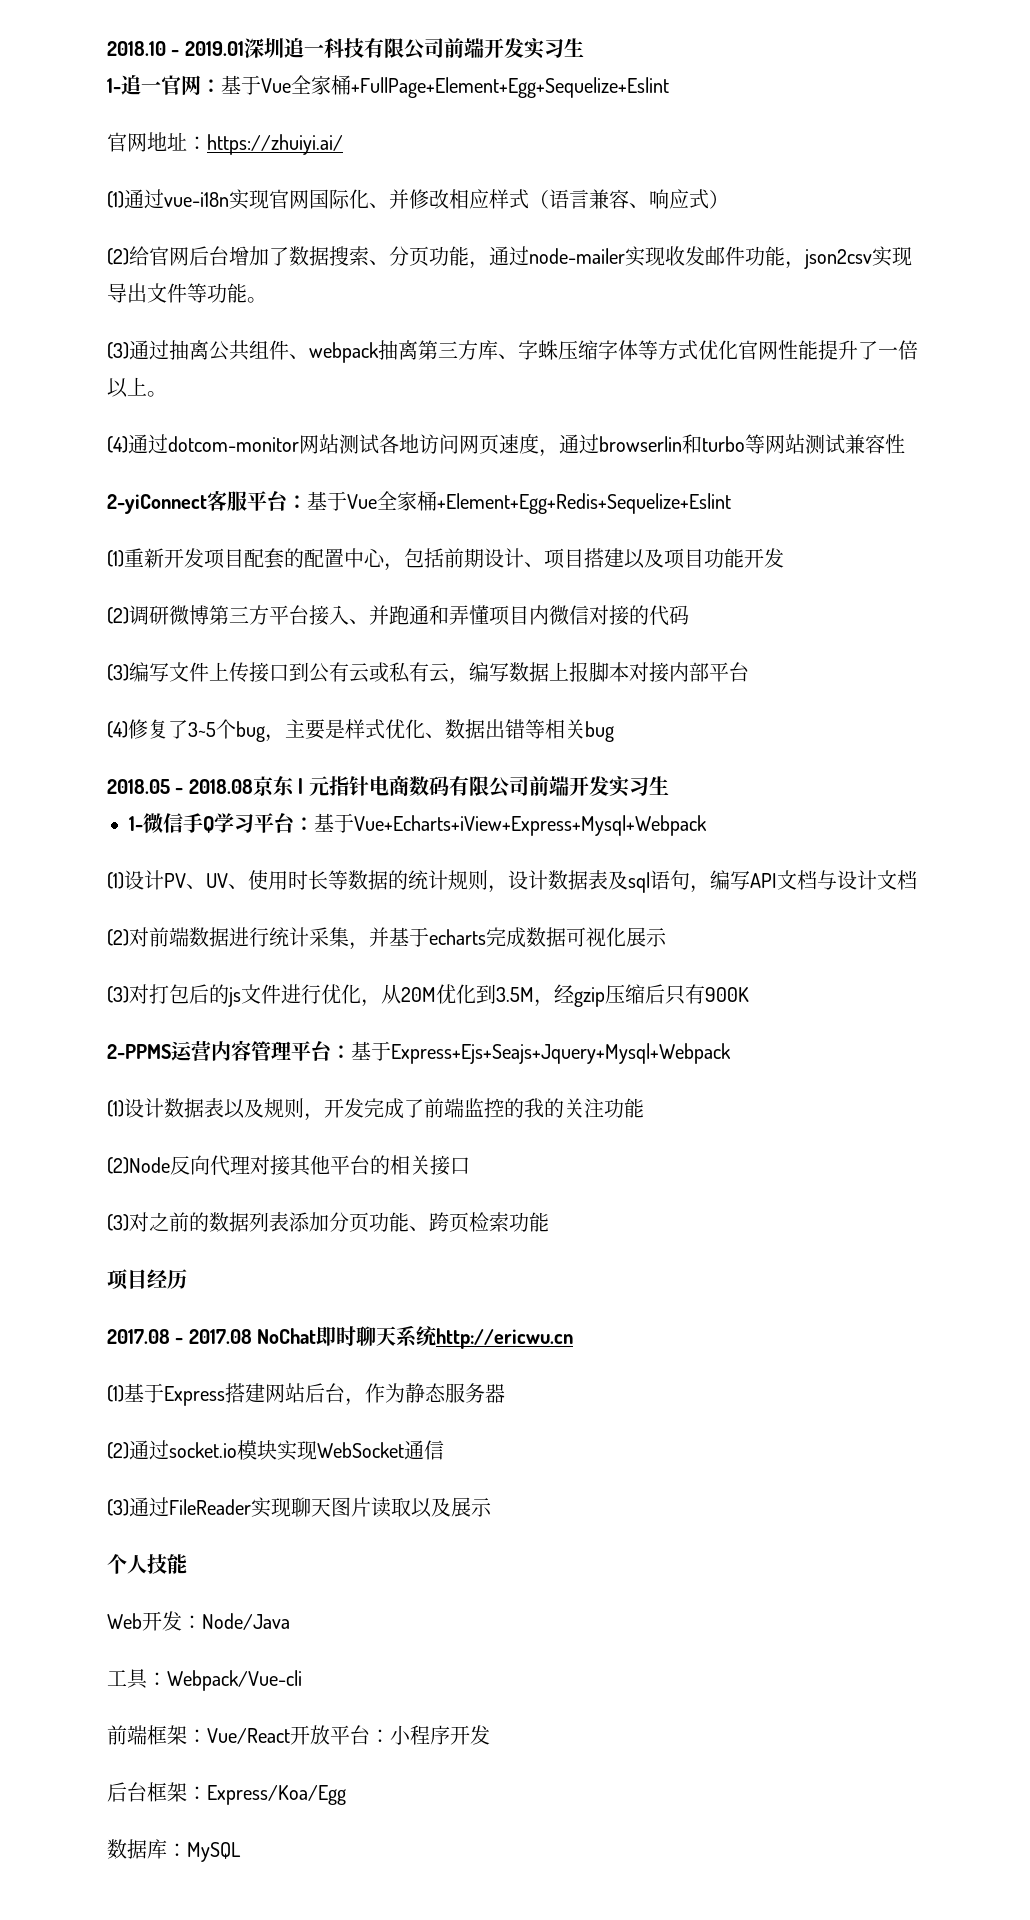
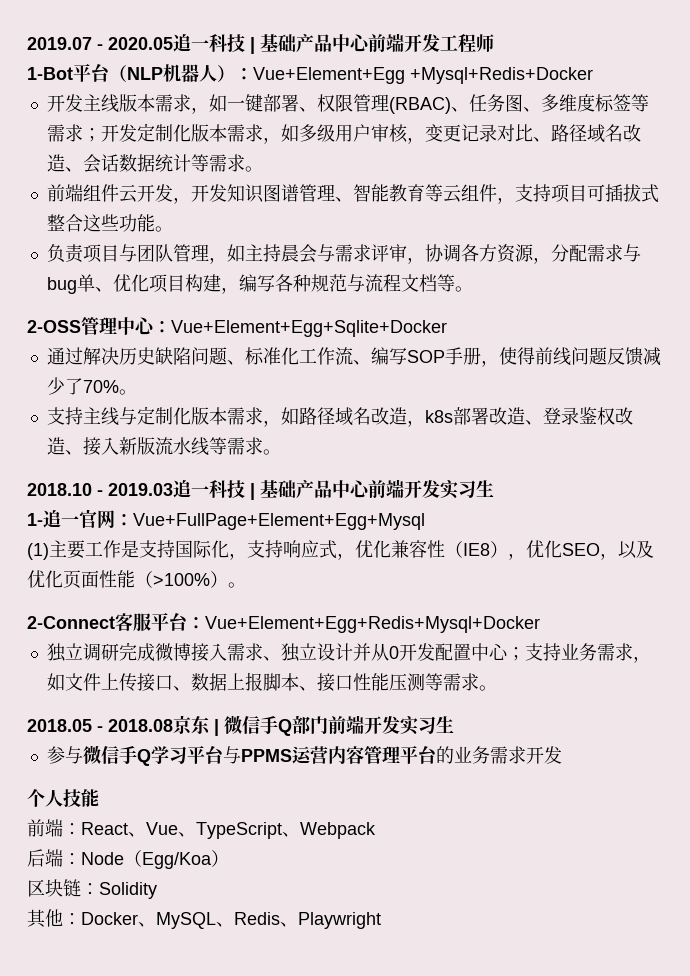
- 2018.10 - 2019.01深圳追一科技有限公司前端开发实习生
+ 2019.07 - 2020.05追一科技 | 基础产品中心前端开发工程师
+ 1-Bot平台（NLP机器人）：Vue+Element+Egg +Mysql+Redis+Docker
+ 开发主线版本需求，如一键部署、权限管理(RBAC)、任务图、多维度标签等需求；开发定制化版本需求，如多级用户审核，变更记录对比、路径域名改造、会话数据统计等需求。
+ 前端组件云开发，开发知识图谱管理、智能教育等云组件，支持项目可插拔式整合这些功能。
+ 负责项目与团队管理，如主持晨会与需求评审，协调各方资源，分配需求与bug单、优化项目构建，编写各种规范与流程文档等。
+ 2-OSS管理中心：Vue+Element+Egg+Sqlite+Docker
+ 通过解决历史缺陷问题、标准化工作流、编写SOP手册，使得前线问题反馈减少了70%。
+ 支持主线与定制化版本需求，如路径域名改造，k8s部署改造、登录鉴权改造、接入新版流水线等需求。
+ 2018.10 - 2019.03追一科技 | 基础产品中心前端开发实习生
- 1-追一官网：基于Vue全家桶+FullPage+Element+Egg+Sequelize+Eslint
- 官网地址：https://zhuiyi.ai/
- (1)通过vue-i18n实现官网国际化、并修改相应样式（语言兼容、响应式）
- (2)给官网后台增加了数据搜索、分页功能，通过node-mailer实现收发邮件功能，json2csv实现导出文件等功能。
- (3)通过抽离公共组件、webpack抽离第三方库、字蛛压缩字体等方式优化官网性能提升了一倍以上。
- (4)通过dotcom-monitor网站测试各地访问网页速度，通过browserlin和turbo等网站测试兼容性
- 2-yiConnect客服平台：基于Vue全家桶+Element+Egg+Redis+Sequelize+Eslint
- (1)重新开发项目配套的配置中心，包括前期设计、项目搭建以及项目功能开发
- (2)调研微博第三方平台接入、并跑通和弄懂项目内微信对接的代码
- (3)编写文件上传接口到公有云或私有云，编写数据上报脚本对接内部平台
- (4)修复了3~5个bug，主要是样式优化、数据出错等相关bug
+ 1-追一官网：Vue+FullPage+Element+Egg+Mysql
+ (1)主要工作是支持国际化，支持响应式，优化兼容性（IE8），优化SEO，以及优化页面性能（>100%）。
+ 2-Connect客服平台：Vue+Element+Egg+Redis+Mysql+Docker
+ 独立调研完成微博接入需求、独立设计并从0开发配置中心；支持业务需求，如文件上传接口、数据上报脚本、接口性能压测等需求。
- 2018.05 - 2018.08京东 | 元指针电商数码有限公司前端开发实习生
- 1-微信手Q学习平台：基于Vue+Echarts+iView+Express+Mysql+Webpack
- (1)设计PV、UV、使用时长等数据的统计规则，设计数据表及sql语句，编写API文档与设计文档
- (2)对前端数据进行统计采集，并基于echarts完成数据可视化展示
- (3)对打包后的js文件进行优化，从20M优化到3.5M，经gzip压缩后只有900K
- 2-PPMS运营内容管理平台：基于Express+Ejs+Seajs+Jquery+Mysql+Webpack
- (1)设计数据表以及规则，开发完成了前端监控的我的关注功能
- (2)Node反向代理对接其他平台的相关接口
- (3)对之前的数据列表添加分页功能、跨页检索功能
- 项目经历
- 2017.08 - 2017.08 NoChat即时聊天系统http://ericwu.cn
- (1)基于Express搭建网站后台，作为静态服务器
- (2)通过socket.io模块实现WebSocket通信
- (3)通过FileReader实现聊天图片读取以及展示
+ 2018.05 - 2018.08京东 | 微信手Q部门前端开发实习生
+ 参与微信手Q学习平台与PPMS运营内容管理平台的业务需求开发
  个人技能
- Web开发：Node/Java
- 工具：Webpack/Vue-cli
- 前端框架：Vue/React开放平台：小程序开发
- 后台框架：Express/Koa/Egg
- 数据库：MySQL
+ 前端：React、Vue、TypeScript、Webpack
+ 后端：Node（Egg/Koa）
+ 区块链：Solidity
+ 其他：Docker、MySQL、Redis、Playwright

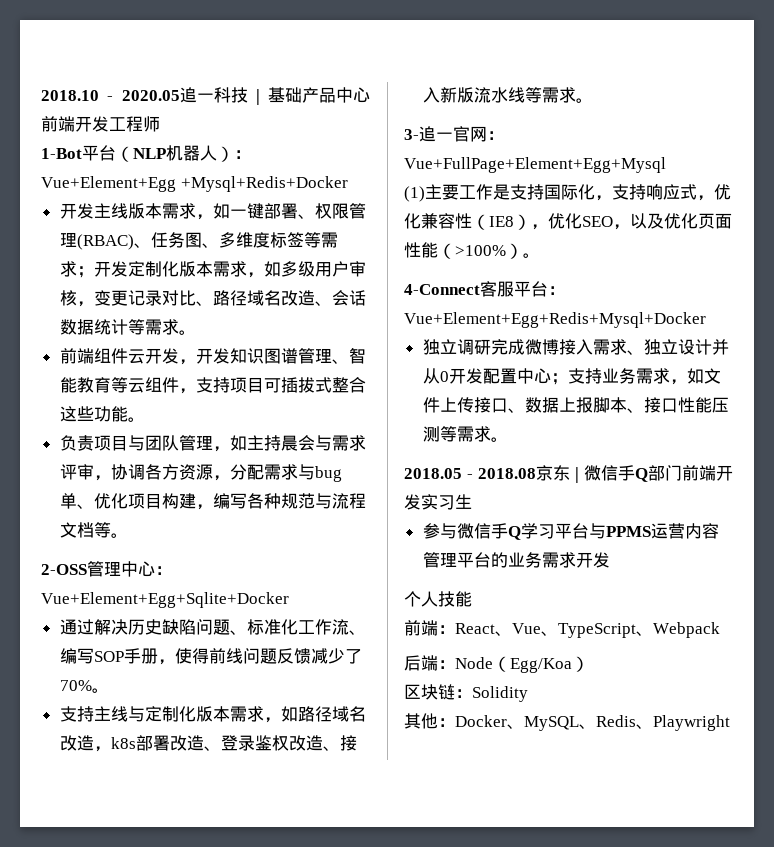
- 2019.07 - 2020.05追一科技 | 基础产品中心前端开发工程师
+ 2018.10 - 2020.05追一科技 | 基础产品中心前端开发工程师
- 2018.10 - 2019.03追一科技 | 基础产品中心前端开发实习生
- 1-追一官网：Vue+FullPage+Element+Egg+Mysql
+ 3-追一官网：Vue+FullPage+Element+Egg+Mysql
- 2-Connect客服平台：Vue+Element+Egg+Redis+Mysql+Docker
+ 4-Connect客服平台：Vue+Element+Egg+Redis+Mysql+Docker

